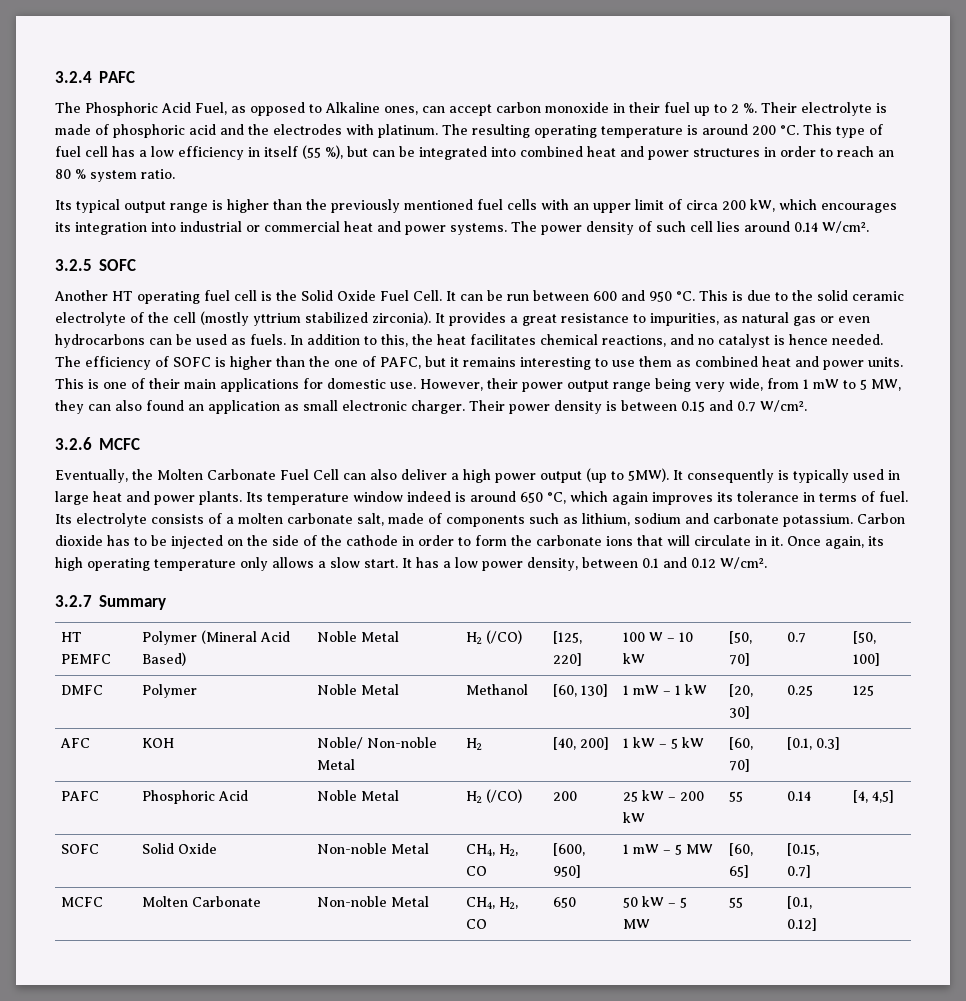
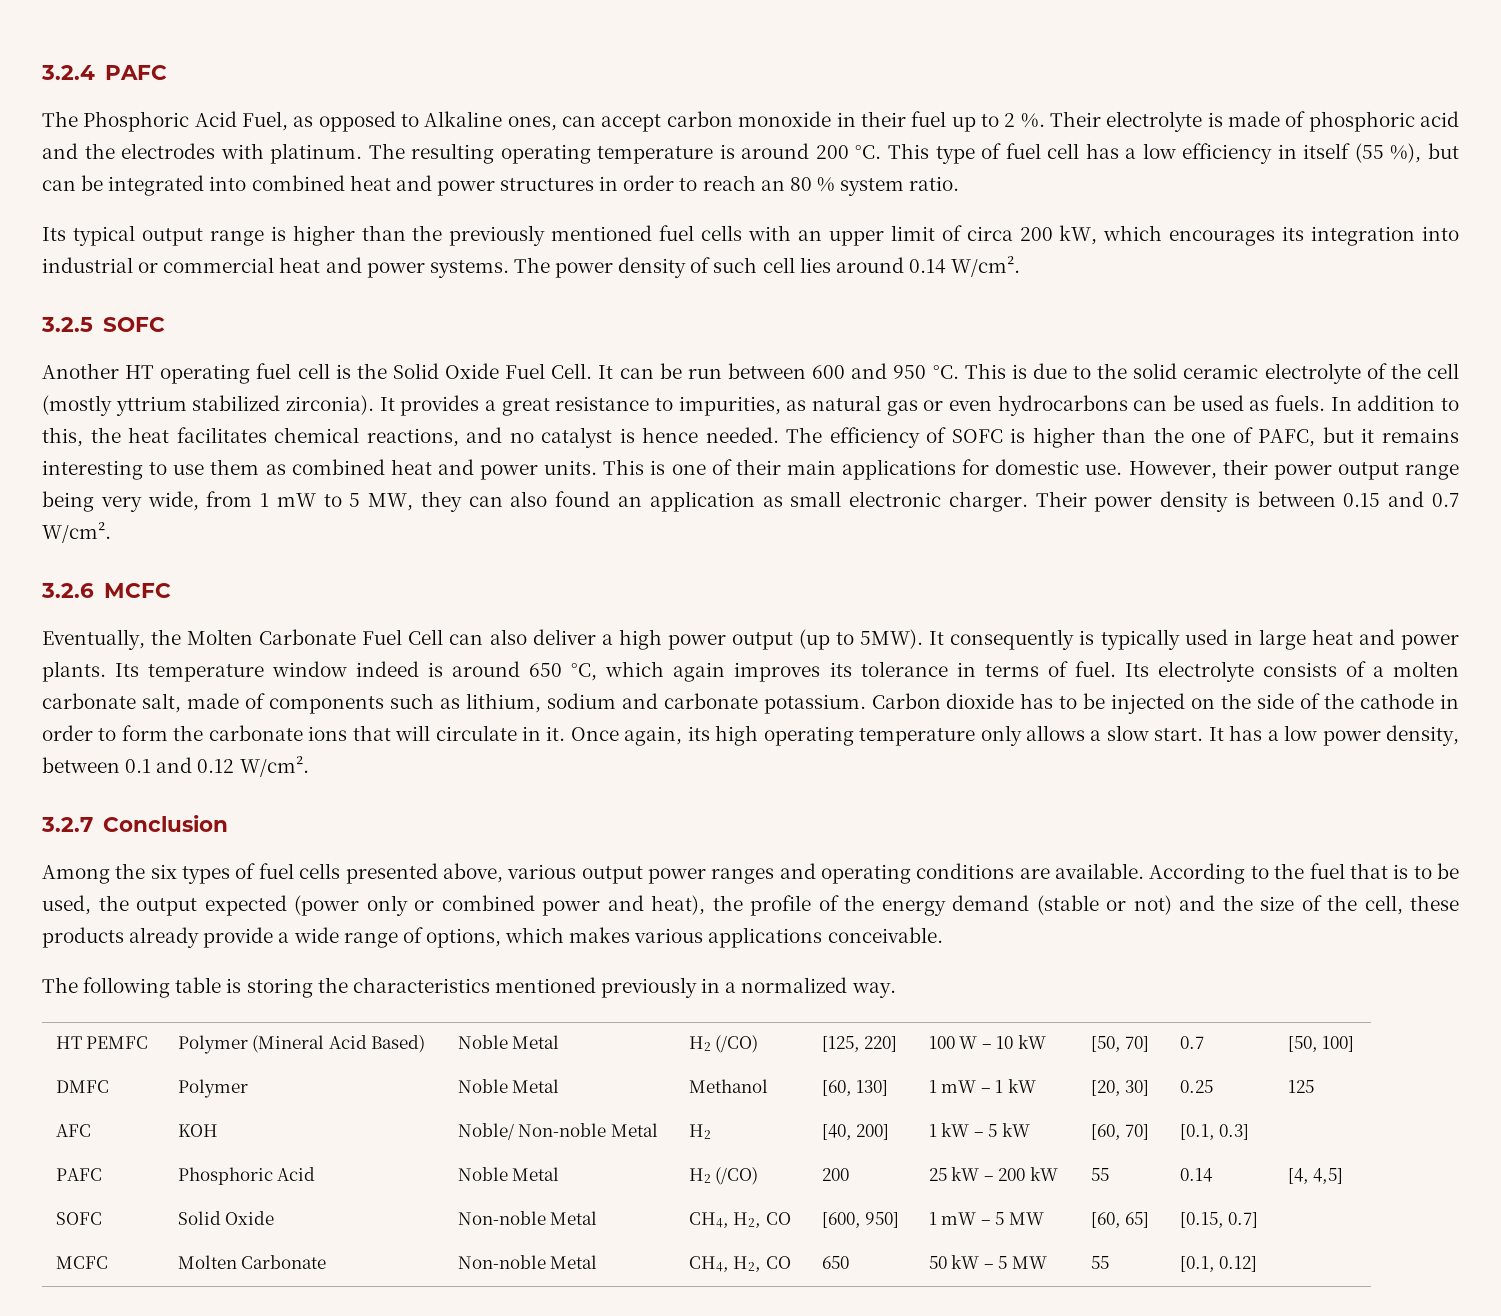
- 3.2.7 Summary
+ 3.2.7 Conclusion
+ Among the six types of fuel cells presented above, various output power ranges and operating conditions are available. According to the fuel that is to be used, the output expected (power only or combined power and heat), the profile of the energy demand (stable or not) and the size of the cell, these products already provide a wide range of options, which makes various applications conceivable.
+ The following table is storing the characteristics mentioned previously in a normalized way.

